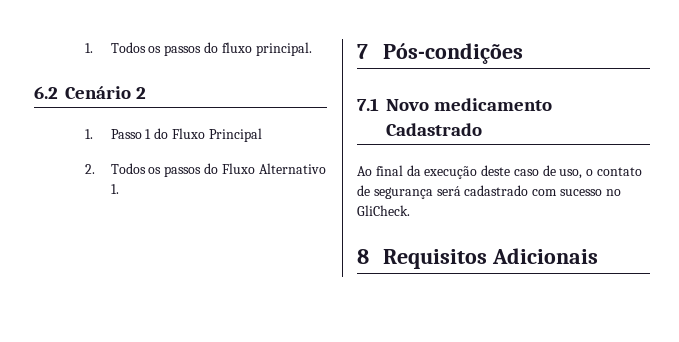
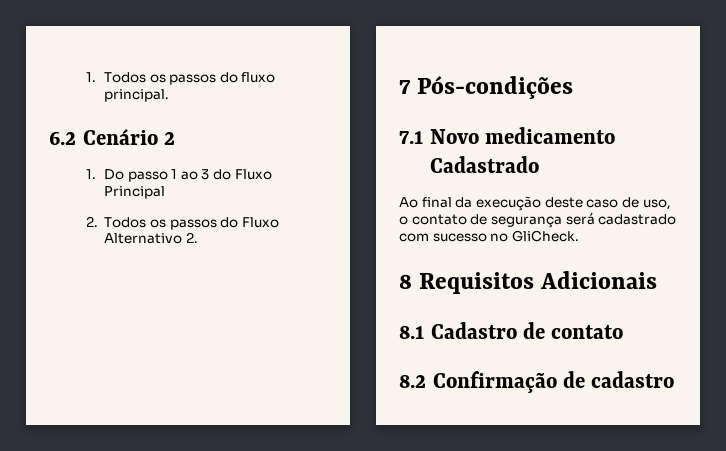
- 1. Passo 1 do Fluxo Principal
+ 1. Do passo 1 ao 3 do Fluxo Principal
- 2. Todos os passos do Fluxo Alternativo 1.
+ 2. Todos os passos do Fluxo Alternativo 2.
+ 8.1 Cadastro de contato
+ 8.2 Confirmação de cadastro

